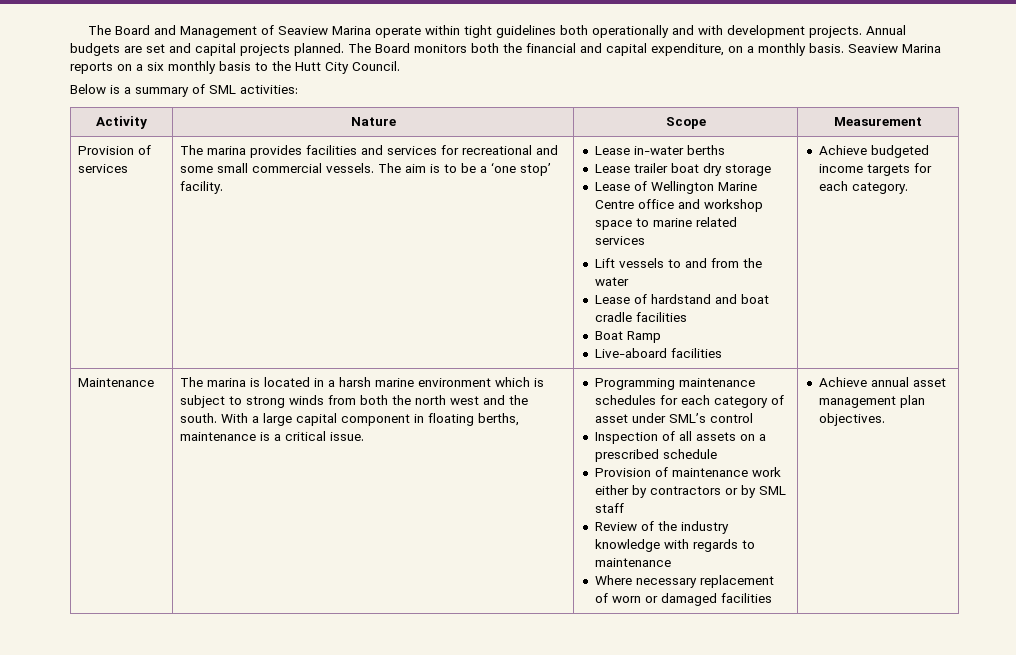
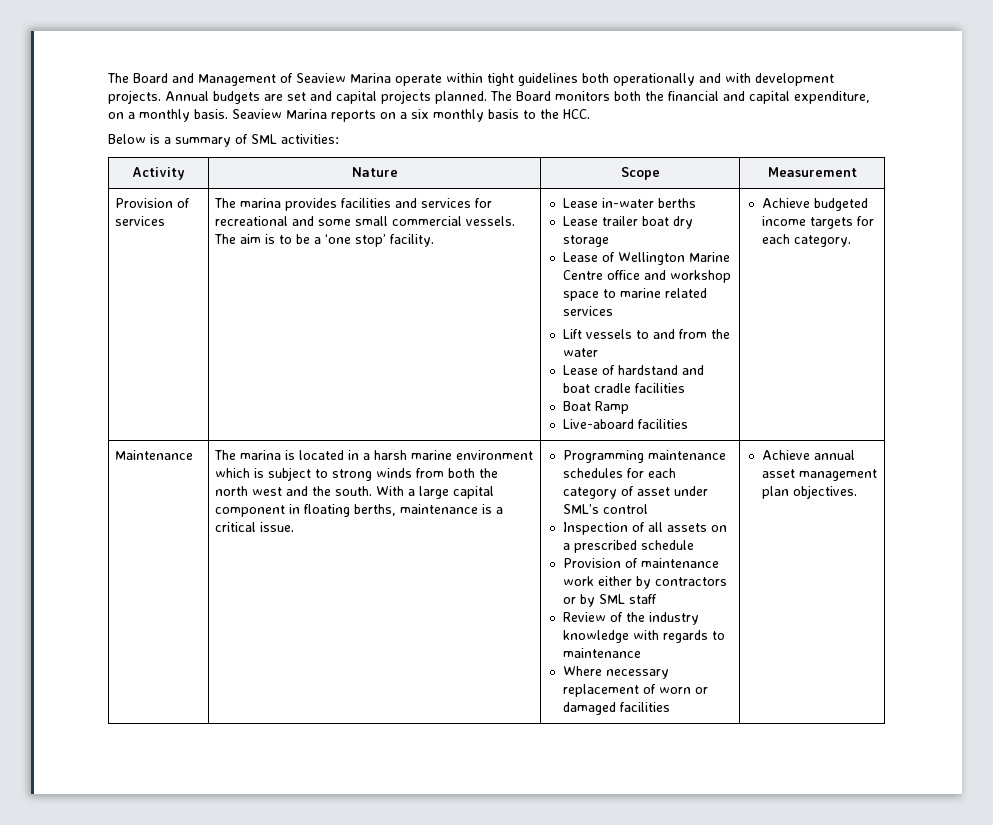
- Seaview Marina reports on a six monthly basis to the Hutt City Council.
+ Seaview Marina reports on a six monthly basis to the HCC.

